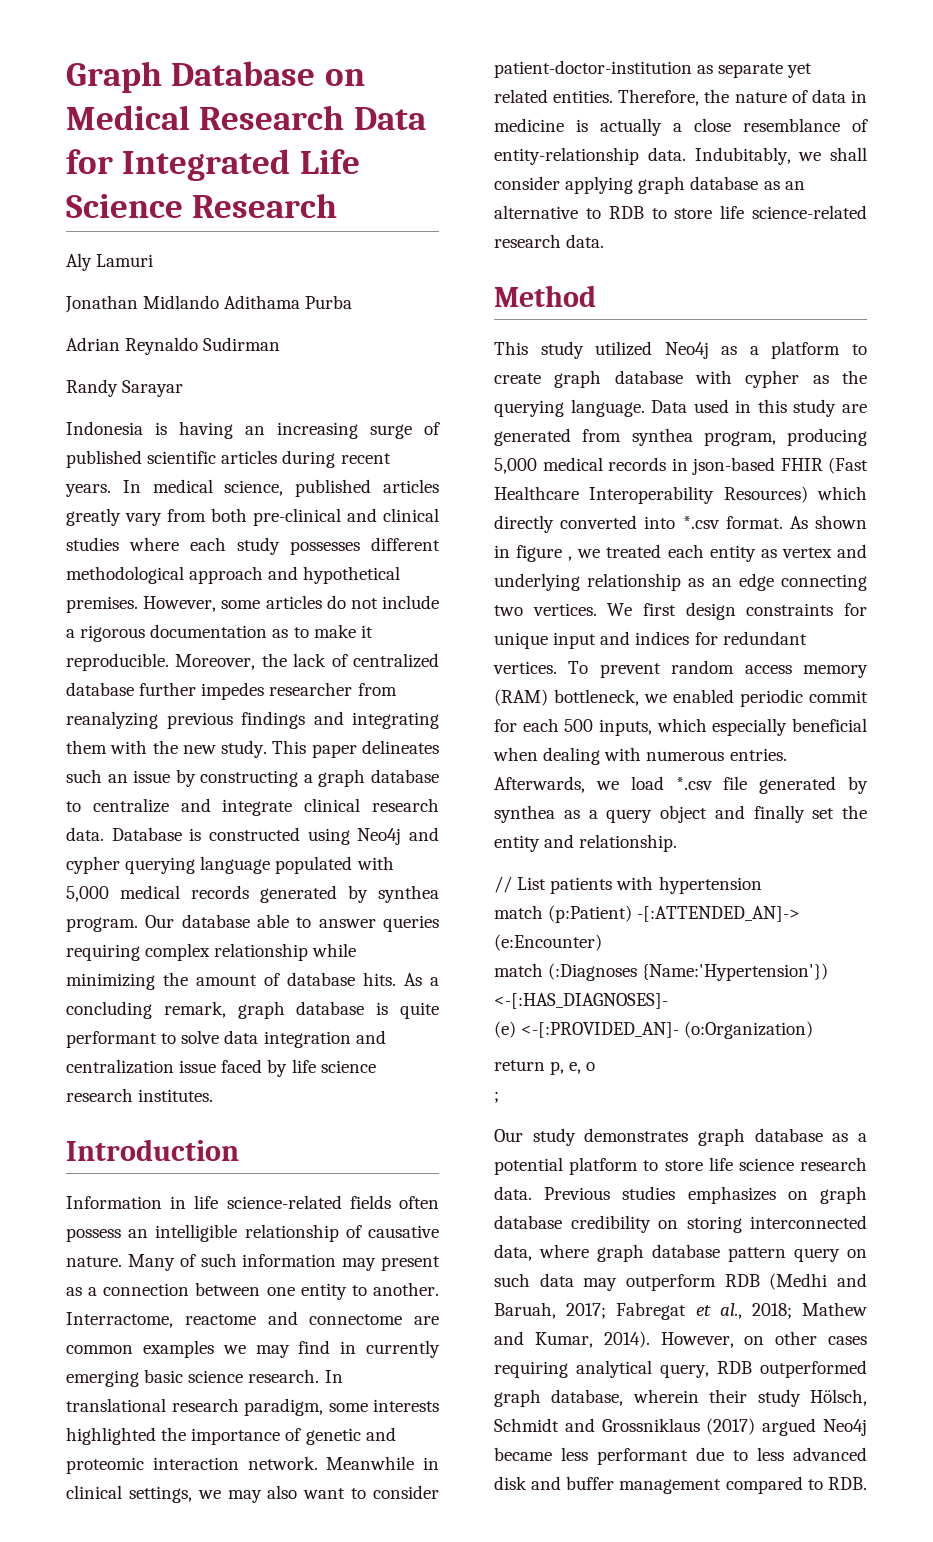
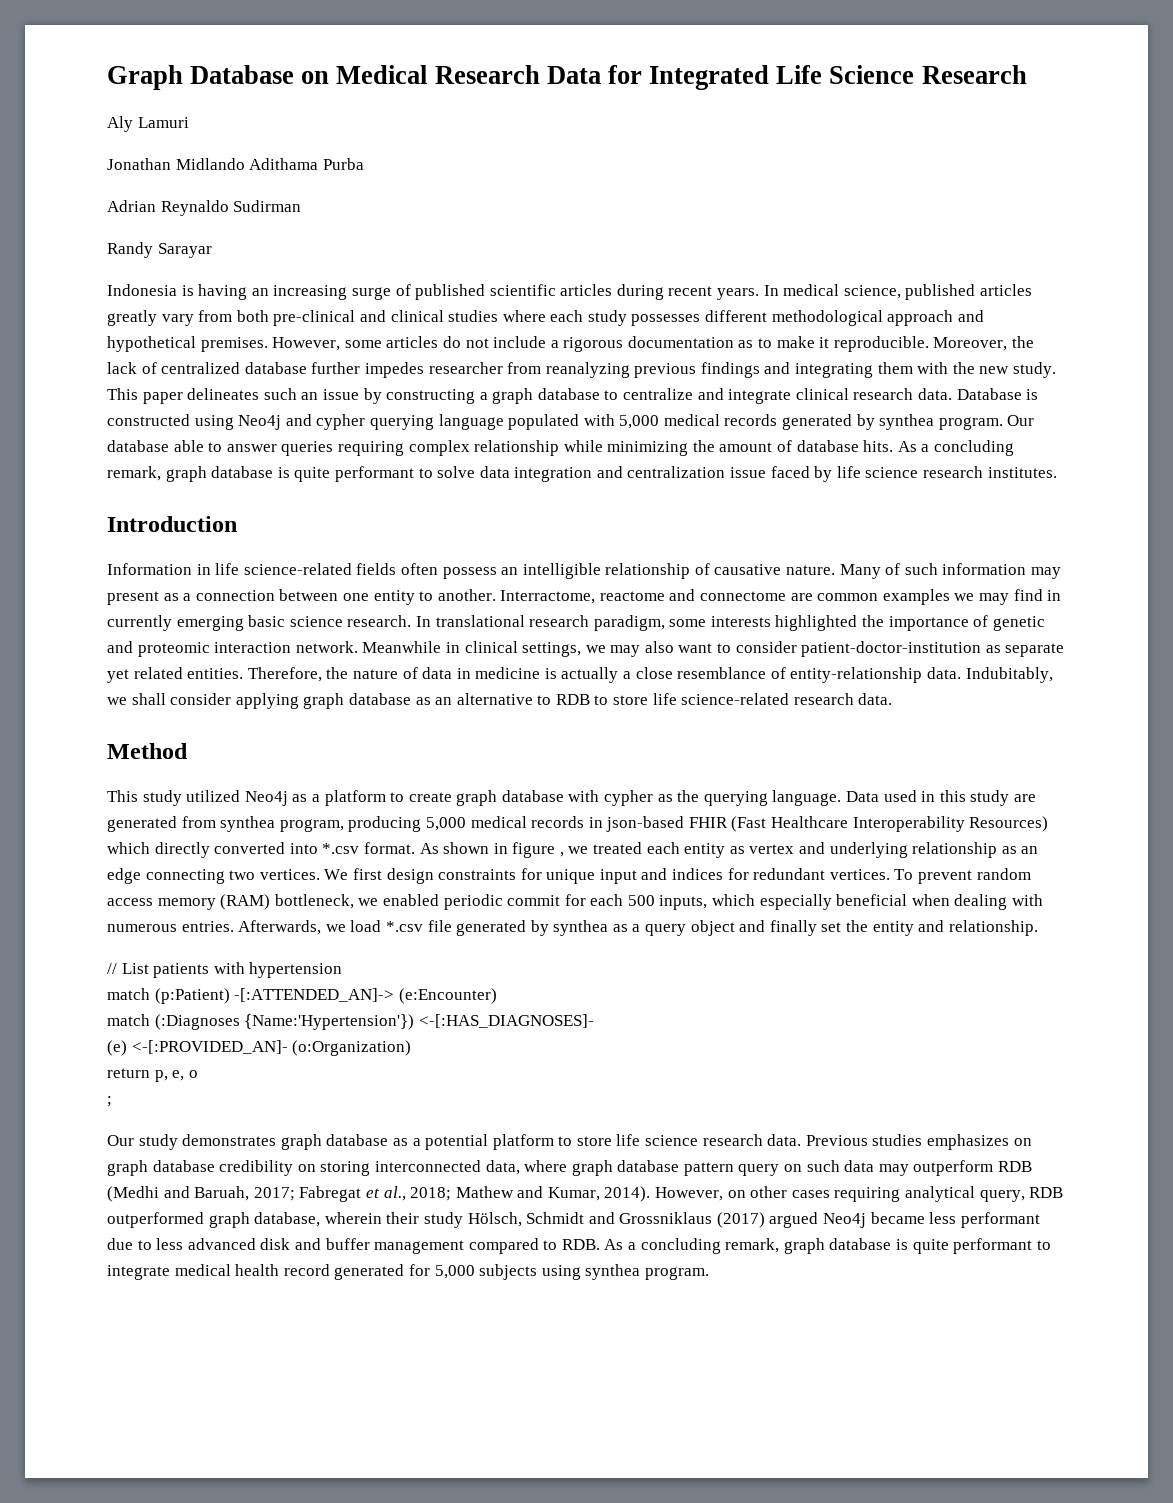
- However, on other cases requiring analytical query, RDB outperformed graph database, wherein their study Hölsch, Schmidt and Grossniklaus (2017) argued Neo4j became less performant due to less advanced disk and buffer management compared to RDB.
+ However, on other cases requiring analytical query, RDB outperformed graph database, wherein their study Hölsch, Schmidt and Grossniklaus (2017) argued Neo4j became less performant due to less advanced disk and buffer management compared to RDB. As a concluding remark, graph database is quite performant to integrate medical health record generated for 5,000 subjects using synthea program.

